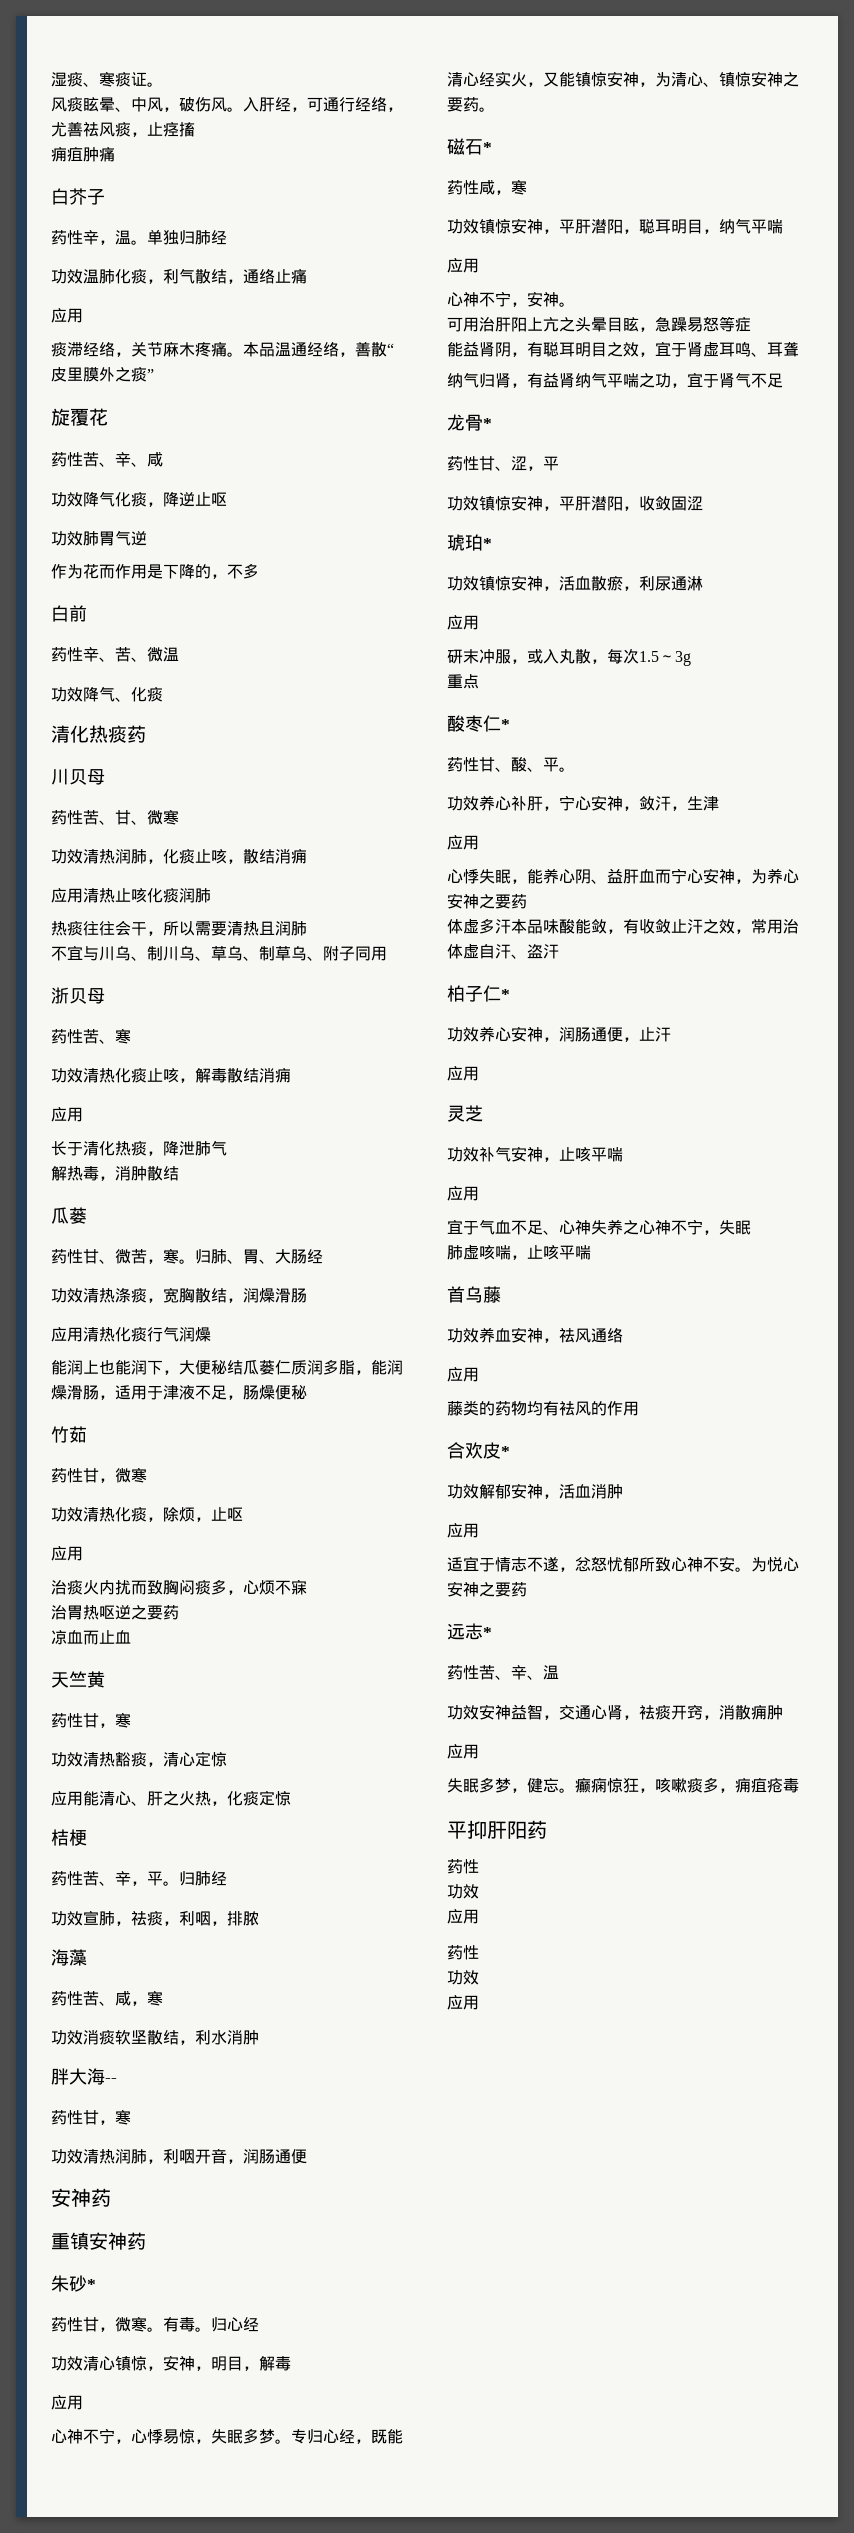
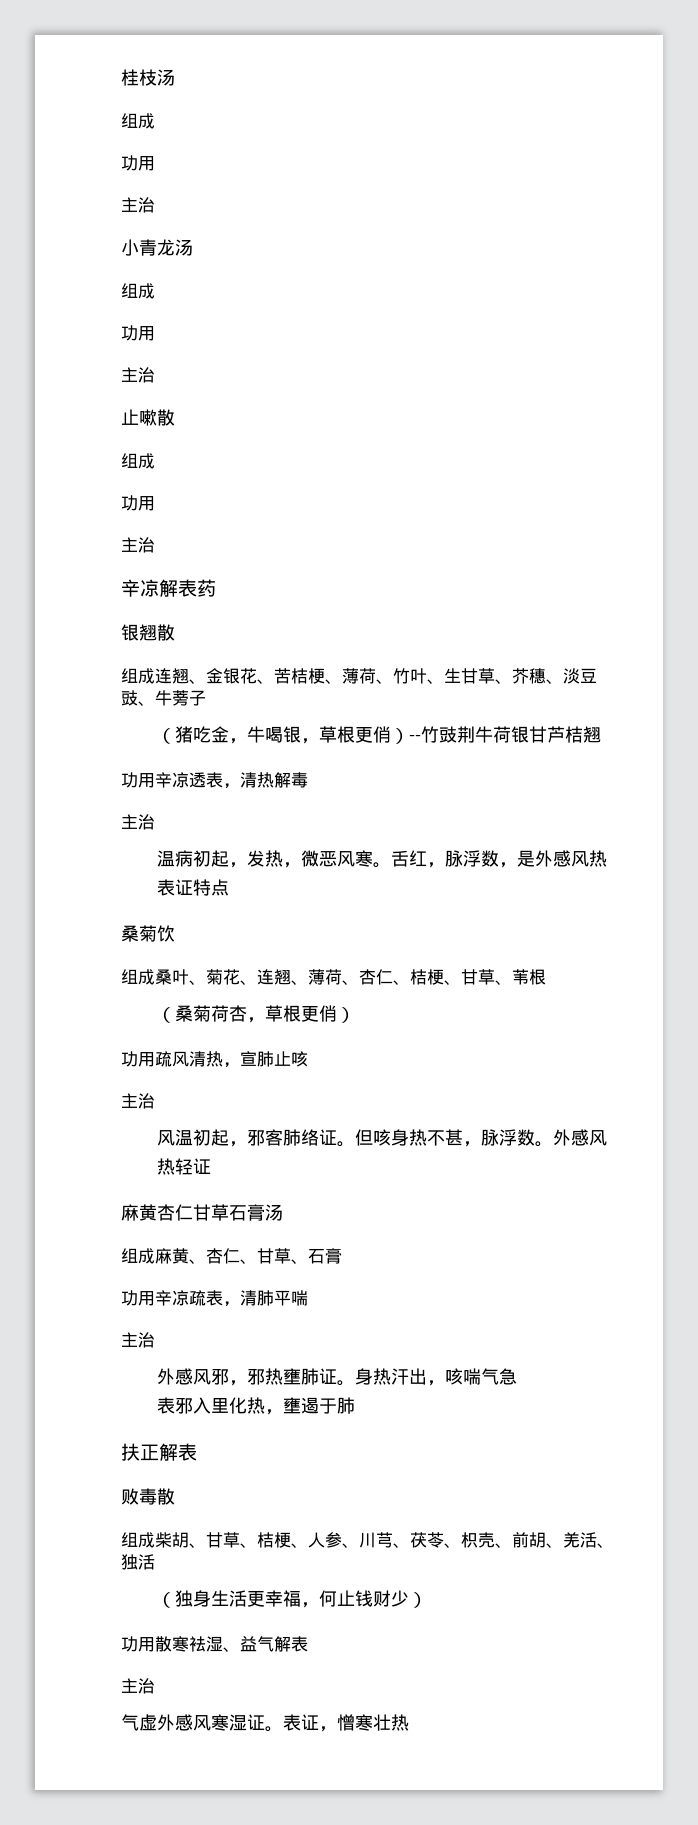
- 湿痰、寒痰证。
- 风痰眩晕、中风，破伤风。入肝经，可通行经络，尤善祛风痰，止痉搐
- 痈疽肿痛
- 白芥子
- 药性辛，温。单独归肺经
- 功效温肺化痰，利气散结，通络止痛
- 应用
- 痰滞经络，关节麻木疼痛。本品温通经络，善散“皮里膜外之痰”
- 旋覆花
- 药性苦、辛、咸
- 功效降气化痰，降逆止呕
- 功效肺胃气逆
- 作为花而作用是下降的，不多
- 白前
- 药性辛、苦、微温
- 功效降气、化痰
- 清化热痰药
- 川贝母
- 药性苦、甘、微寒
- 功效清热润肺，化痰止咳，散结消痈
- 应用清热止咳化痰润肺
- 热痰往往会干，所以需要清热且润肺
- 不宜与川乌、制川乌、草乌、制草乌、附子同用
- 浙贝母
- 药性苦、寒
- 功效清热化痰止咳，解毒散结消痈
- 应用
- 长于清化热痰，降泄肺气
- 解热毒，消肿散结
- 瓜蒌
- 药性甘、微苦，寒。归肺、胃、大肠经
- 功效清热涤痰，宽胸散结，润燥滑肠
- 应用清热化痰行气润燥
- 能润上也能润下，大便秘结瓜蒌仁质润多脂，能润燥滑肠，适用于津液不足，肠燥便秘
- 竹茹
- 药性甘，微寒
- 功效清热化痰，除烦，止呕
- 应用
- 治痰火内扰而致胸闷痰多，心烦不寐
- 治胃热呕逆之要药
- 凉血而止血
- 天竺黄
- 药性甘，寒
- 功效清热豁痰，清心定惊
- 应用能清心、肝之火热，化痰定惊
- 桔梗
- 药性苦、辛，平。归肺经
- 功效宣肺，祛痰，利咽，排脓
- 海藻
- 药性苦、咸，寒
- 功效消痰软坚散结，利水消肿
- 胖大海--
- 药性甘，寒
- 功效清热润肺，利咽开音，润肠通便
- 安神药
- 重镇安神药
- 朱砂*
- 药性甘，微寒。有毒。归心经
- 功效清心镇惊，安神，明目，解毒
- 应用
- 心神不宁，心悸易惊，失眠多梦。专归心经，既能清心经实火，又能镇惊安神，为清心、镇惊安神之要药。
- 磁石*
- 药性咸，寒
- 功效镇惊安神，平肝潜阳，聪耳明目，纳气平喘
- 应用
- 心神不宁，安神。
- 可用治肝阳上亢之头晕目眩，急躁易怒等症
- 能益肾阴，有聪耳明目之效，宜于肾虚耳鸣、耳聋
- 纳气归肾，有益肾纳气平喘之功，宜于肾气不足
- 龙骨*
- 药性甘、涩，平
- 功效镇惊安神，平肝潜阳，收敛固涩
- 琥珀*
- 功效镇惊安神，活血散瘀，利尿通淋
- 应用
- 研末冲服，或入丸散，每次1.5～3g
- 重点
- 酸枣仁*
- 药性甘、酸、平。
- 功效养心补肝，宁心安神，敛汗，生津
- 应用
- 心悸失眠，能养心阴、益肝血而宁心安神，为养心安神之要药
- 体虚多汗本品味酸能敛，有收敛止汗之效，常用治体虚自汗、盗汗
- 柏子仁*
- 功效养心安神，润肠通便，止汗
- 应用
- 灵芝
- 功效补气安神，止咳平喘
- 应用
- 宜于气血不足、心神失养之心神不宁，失眠
- 肺虚咳喘，止咳平喘
- 首乌藤
- 功效养血安神，祛风通络
- 应用
- 藤类的药物均有袪风的作用
- 合欢皮*
- 功效解郁安神，活血消肿
- 应用
- 适宜于情志不遂，忿怒忧郁所致心神不安。为悦心安神之要药
- 远志*
- 药性苦、辛、温
- 功效安神益智，交通心肾，袪痰开窍，消散痈肿
- 应用
- 失眠多梦，健忘。癫痫惊狂，咳嗽痰多，痈疽疮毒
- 平抑肝阳药
- 药性
- 功效
- 应用
- 药性
- 功效
- 应用
+ 桂枝汤
+ 组成
+ 功用
+ 主治
+ 小青龙汤
+ 组成
+ 功用
+ 主治
+ 止嗽散
+ 组成
+ 功用
+ 主治
+ 辛凉解表药
+ 银翘散
+ 组成连翘、金银花、苦桔梗、薄荷、竹叶、生甘草、芥穗、淡豆豉、牛蒡子
+ （猪吃金，牛喝银，草根更俏）--竹豉荆牛荷银甘芦桔翘
+ 功用辛凉透表，清热解毒
+ 主治
+ 温病初起，发热，微恶风寒。舌红，脉浮数，是外感风热表证特点
+ 桑菊饮
+ 组成桑叶、菊花、连翘、薄荷、杏仁、桔梗、甘草、苇根
+ （桑菊荷杏，草根更俏）
+ 功用疏风清热，宣肺止咳
+ 主治
+ 风温初起，邪客肺络证。但咳身热不甚，脉浮数。外感风热轻证
+ 麻黄杏仁甘草石膏汤
+ 组成麻黄、杏仁、甘草、石膏
+ 功用辛凉疏表，清肺平喘
+ 主治
+ 外感风邪，邪热壅肺证。身热汗出，咳喘气急
+ 表邪入里化热，壅遏于肺
+ 扶正解表
+ 败毒散
+ 组成柴胡、甘草、桔梗、人参、川芎、茯苓、枳壳、前胡、羌活、独活
+ （独身生活更幸福，何止钱财少）
+ 功用散寒袪湿、益气解表
+ 主治
+ 气虚外感风寒湿证。表证，憎寒壮热

